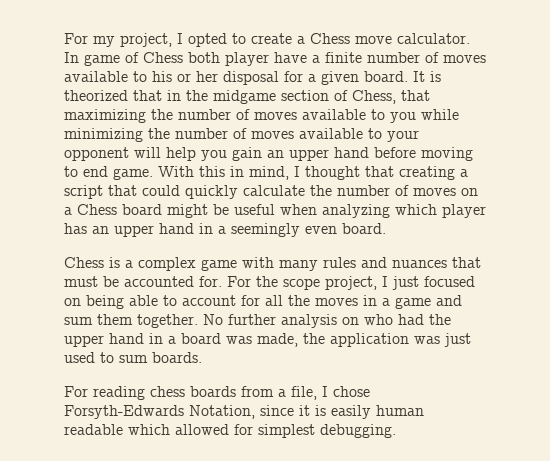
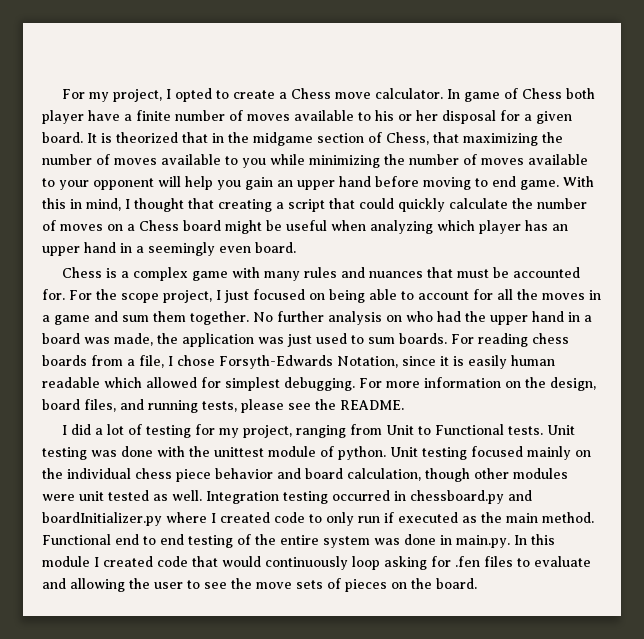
- No further analysis on who had the upper hand in a board was made, the application was just used to sum boards.
- For reading chess boards from a file, I chose Forsyth-Edwards Notation, since it is easily human readable which allowed for simplest debugging.
+ No further analysis on who had the upper hand in a board was made, the application was just used to sum boards. For reading chess boards from a file, I chose Forsyth-Edwards Notation, since it is easily human readable which allowed for simplest debugging.
+ For more information on the design, board files, and running tests, please see the README.
+ I did a lot of testing for my project, ranging from Unit to Functional tests. Unit testing was done with the unittest module of python. Unit testing focused mainly on the individual chess piece behavior and board calculation, though other modules were unit tested as well. Integration testing occurred in chessboard.py and boardInitializer.py where I created code to only run if executed as the main method. Functional end to end testing of the entire system was done in main.py. In this module I created code that would continuously loop asking for .fen files to evaluate and allowing the user to see the move sets of pieces on the board.

